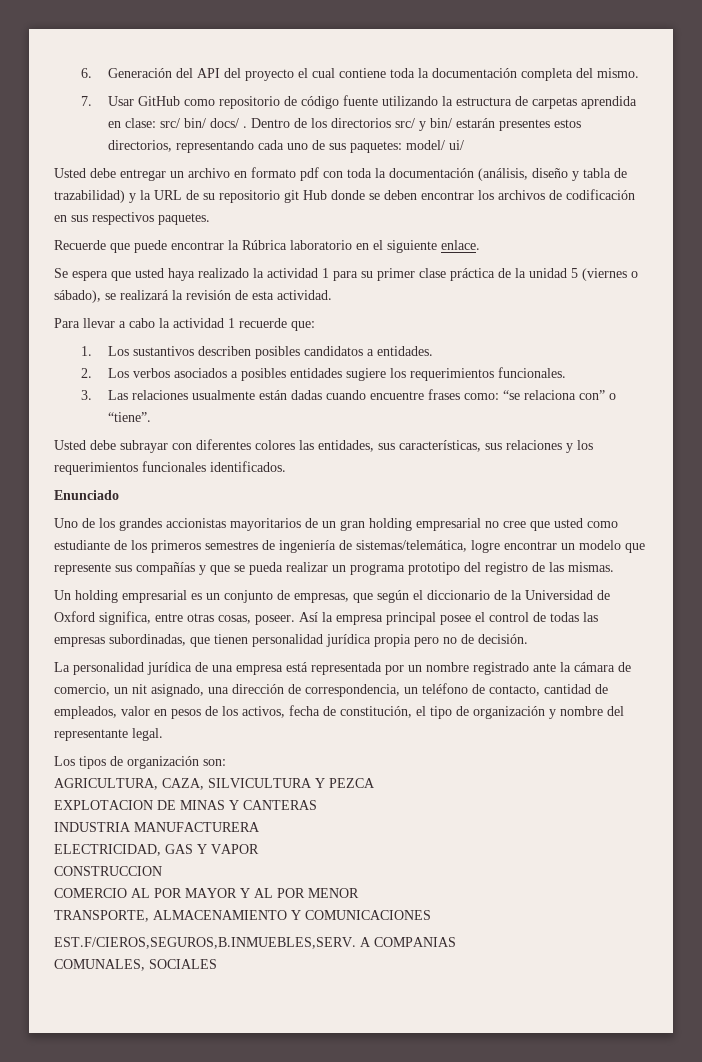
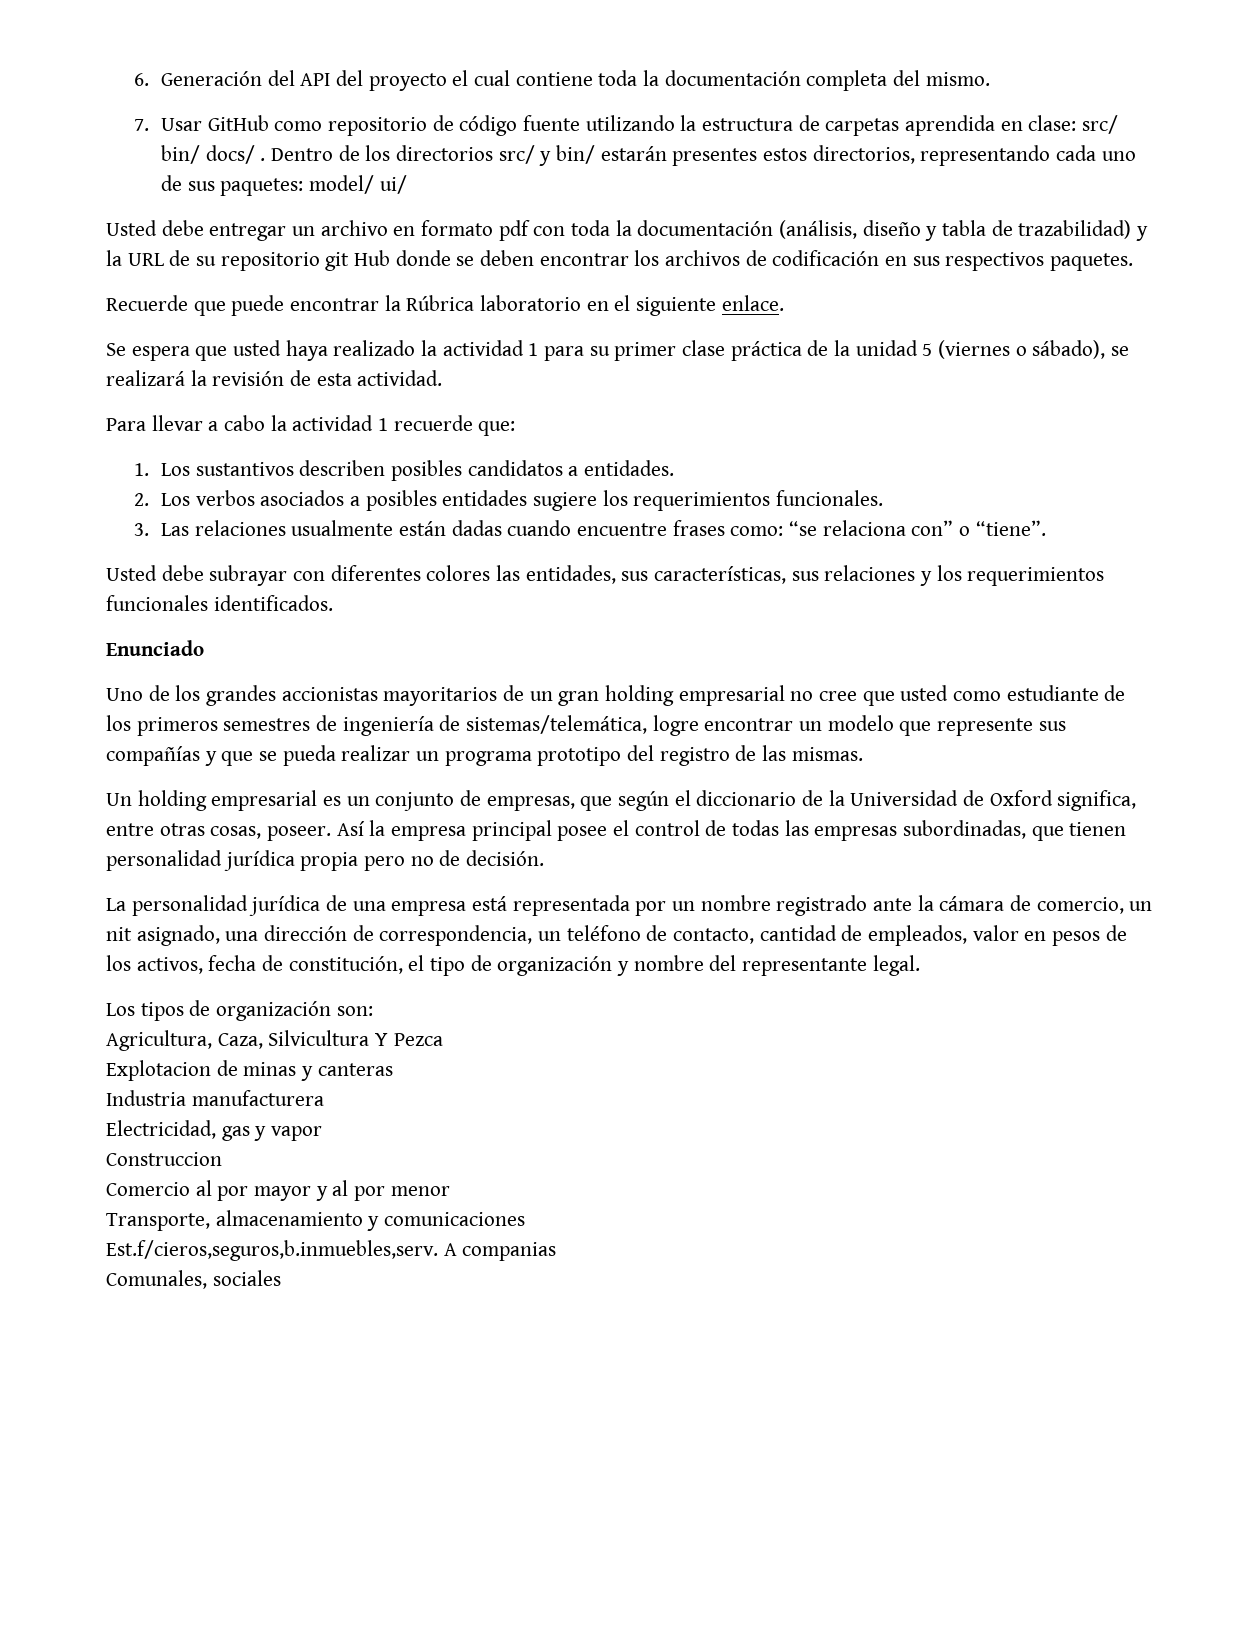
- AGRICULTURA, CAZA, SILVICULTURA Y PEZCA
- EXPLOTACION DE MINAS Y CANTERAS
- INDUSTRIA MANUFACTURERA
- ELECTRICIDAD, GAS Y VAPOR
- CONSTRUCCION
- COMERCIO AL POR MAYOR Y AL POR MENOR
- TRANSPORTE, ALMACENAMIENTO Y COMUNICACIONES
- EST.F/CIEROS,SEGUROS,B.INMUEBLES,SERV. A COMPANIAS
- COMUNALES, SOCIALES
+ Agricultura, Caza, Silvicultura Y Pezca
+ Explotacion de minas y canteras
+ Industria manufacturera
+ Electricidad, gas y vapor
+ Construccion
+ Comercio al por mayor y al por menor
+ Transporte, almacenamiento y comunicaciones
+ Est.f/cieros,seguros,b.inmuebles,serv. A companias
+ Comunales, sociales

